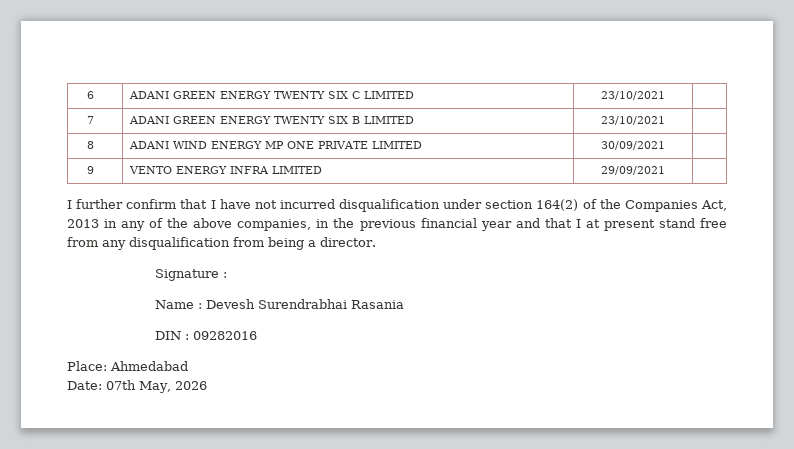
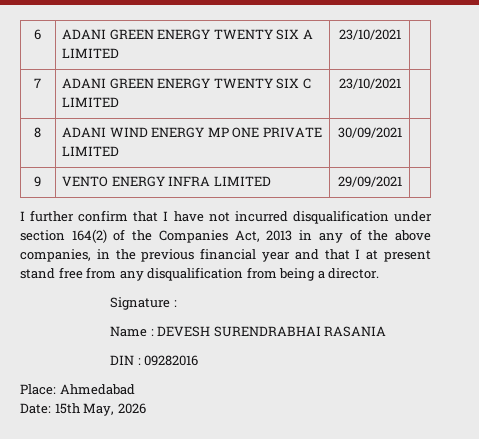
- 6 | ADANI GREEN ENERGY TWENTY SIX C LIMITED | 23/10/2021 |
+ 6 | ADANI GREEN ENERGY TWENTY SIX A LIMITED | 23/10/2021 |
- 7 | ADANI GREEN ENERGY TWENTY SIX B LIMITED | 23/10/2021 |
+ 7 | ADANI GREEN ENERGY TWENTY SIX C LIMITED | 23/10/2021 |
- Name : Devesh Surendrabhai Rasania
+ Name : DEVESH SURENDRABHAI RASANIA
- Date: 07th May, 2026
+ Date: 15th May, 2026

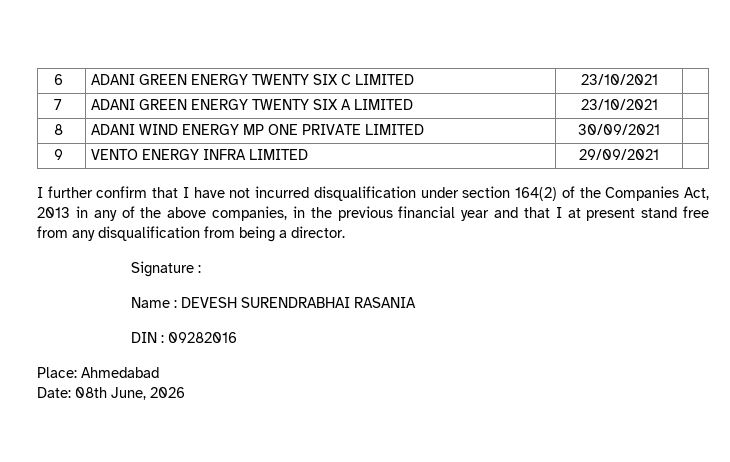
- 6 | ADANI GREEN ENERGY TWENTY SIX A LIMITED | 23/10/2021 |
+ 6 | ADANI GREEN ENERGY TWENTY SIX C LIMITED | 23/10/2021 |
- 7 | ADANI GREEN ENERGY TWENTY SIX C LIMITED | 23/10/2021 |
+ 7 | ADANI GREEN ENERGY TWENTY SIX A LIMITED | 23/10/2021 |
- Date: 15th May, 2026
+ Date: 08th June, 2026

